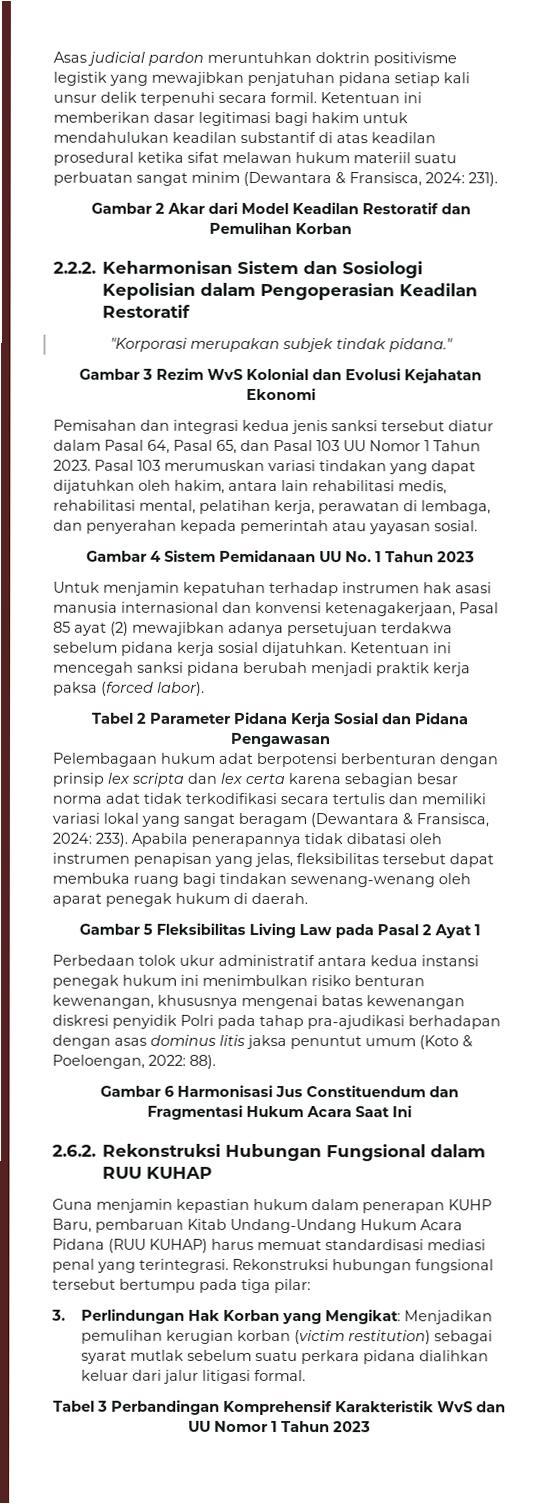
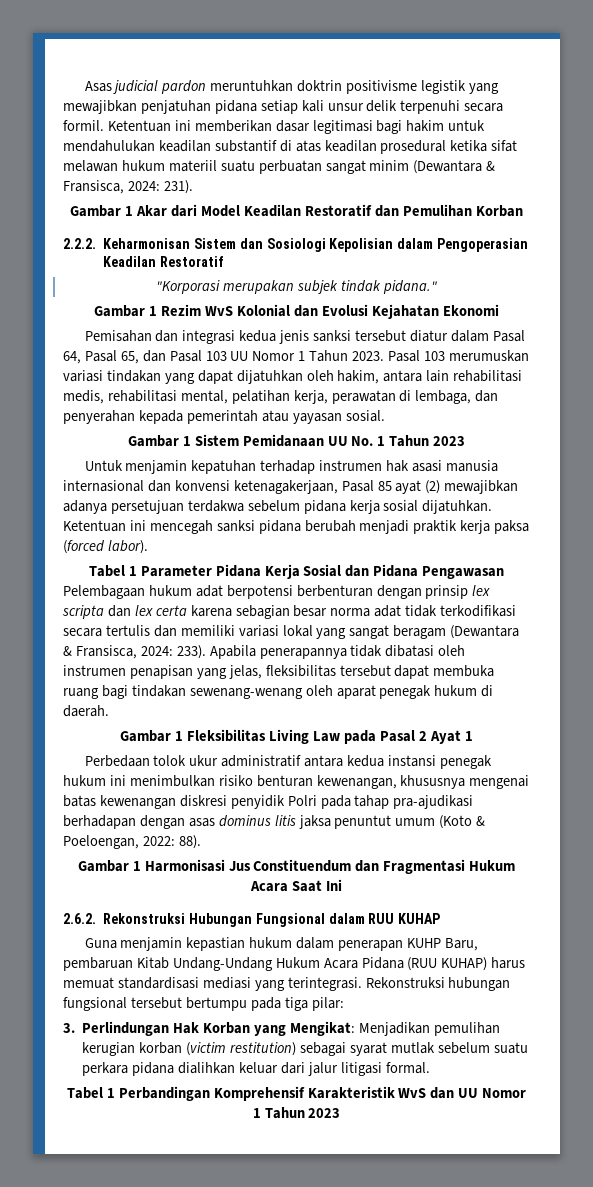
- Gambar 2 Akar dari Model Keadilan Restoratif dan Pemulihan Korban
+ Gambar 1 Akar dari Model Keadilan Restoratif dan Pemulihan Korban
- Gambar 3 Rezim WvS Kolonial dan Evolusi Kejahatan Ekonomi
+ Gambar 1 Rezim WvS Kolonial dan Evolusi Kejahatan Ekonomi
- Gambar 4 Sistem Pemidanaan UU No. 1 Tahun 2023
+ Gambar 1 Sistem Pemidanaan UU No. 1 Tahun 2023
- Tabel 2 Parameter Pidana Kerja Sosial dan Pidana Pengawasan
+ Tabel 1 Parameter Pidana Kerja Sosial dan Pidana Pengawasan
- Gambar 5 Fleksibilitas Living Law pada Pasal 2 Ayat 1
+ Gambar 1 Fleksibilitas Living Law pada Pasal 2 Ayat 1
- Gambar 6 Harmonisasi Jus Constituendum dan Fragmentasi Hukum Acara Saat Ini
+ Gambar 1 Harmonisasi Jus Constituendum dan Fragmentasi Hukum Acara Saat Ini
- Guna menjamin kepastian hukum dalam penerapan KUHP Baru, pembaruan Kitab Undang-Undang Hukum Acara Pidana (RUU KUHAP) harus memuat standardisasi mediasi penal yang terintegrasi.
+ Guna menjamin kepastian hukum dalam penerapan KUHP Baru, pembaruan Kitab Undang-Undang Hukum Acara Pidana (RUU KUHAP) harus memuat standardisasi mediasi yang terintegrasi.
- Tabel 3 Perbandingan Komprehensif Karakteristik WvS dan UU Nomor 1 Tahun 2023
+ Tabel 1 Perbandingan Komprehensif Karakteristik WvS dan UU Nomor 1 Tahun 2023

